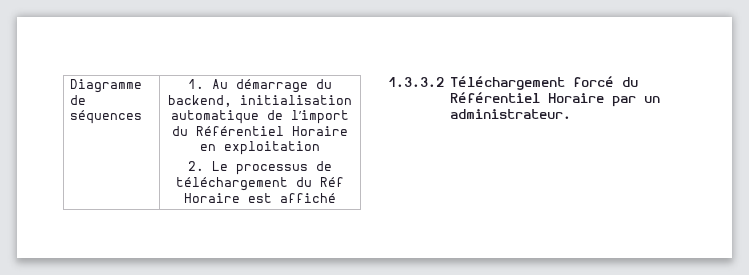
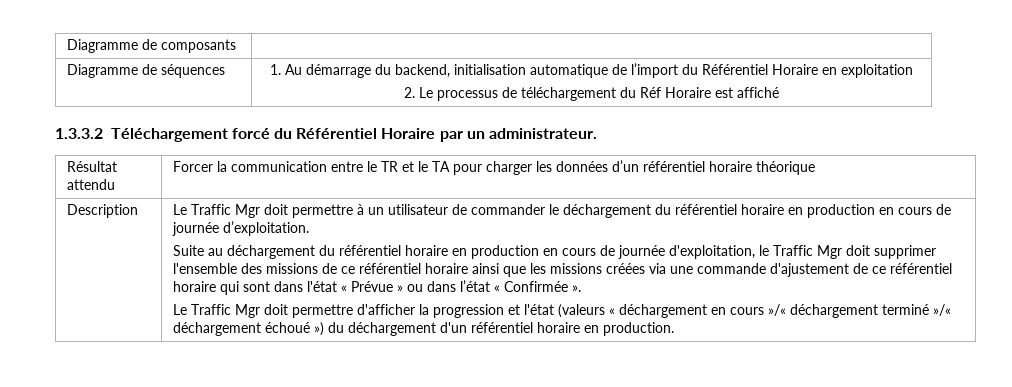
+ Diagramme de composants |
+ Résultat attendu | Forcer la communication entre le TR et le TA pour charger les données d’un référentiel horaire théorique
+ Description | Le Traffic Mgr doit permettre à un utilisateur de commander le déchargement du référentiel horaire en production en cours de journée d’exploitation.
+ Suite au déchargement du référentiel horaire en production en cours de journée d'exploitation, le Traffic Mgr doit supprimer l'ensemble des missions de ce référentiel horaire ainsi que les missions créées via une commande d'ajustement de ce référentiel horaire qui sont dans l'état « Prévue » ou dans l’état « Confirmée ».
+ Le Traffic Mgr doit permettre d'afficher la progression et l'état (valeurs « déchargement en cours »/« déchargement terminé »/« déchargement échoué ») du déchargement d'un référentiel horaire en production.

